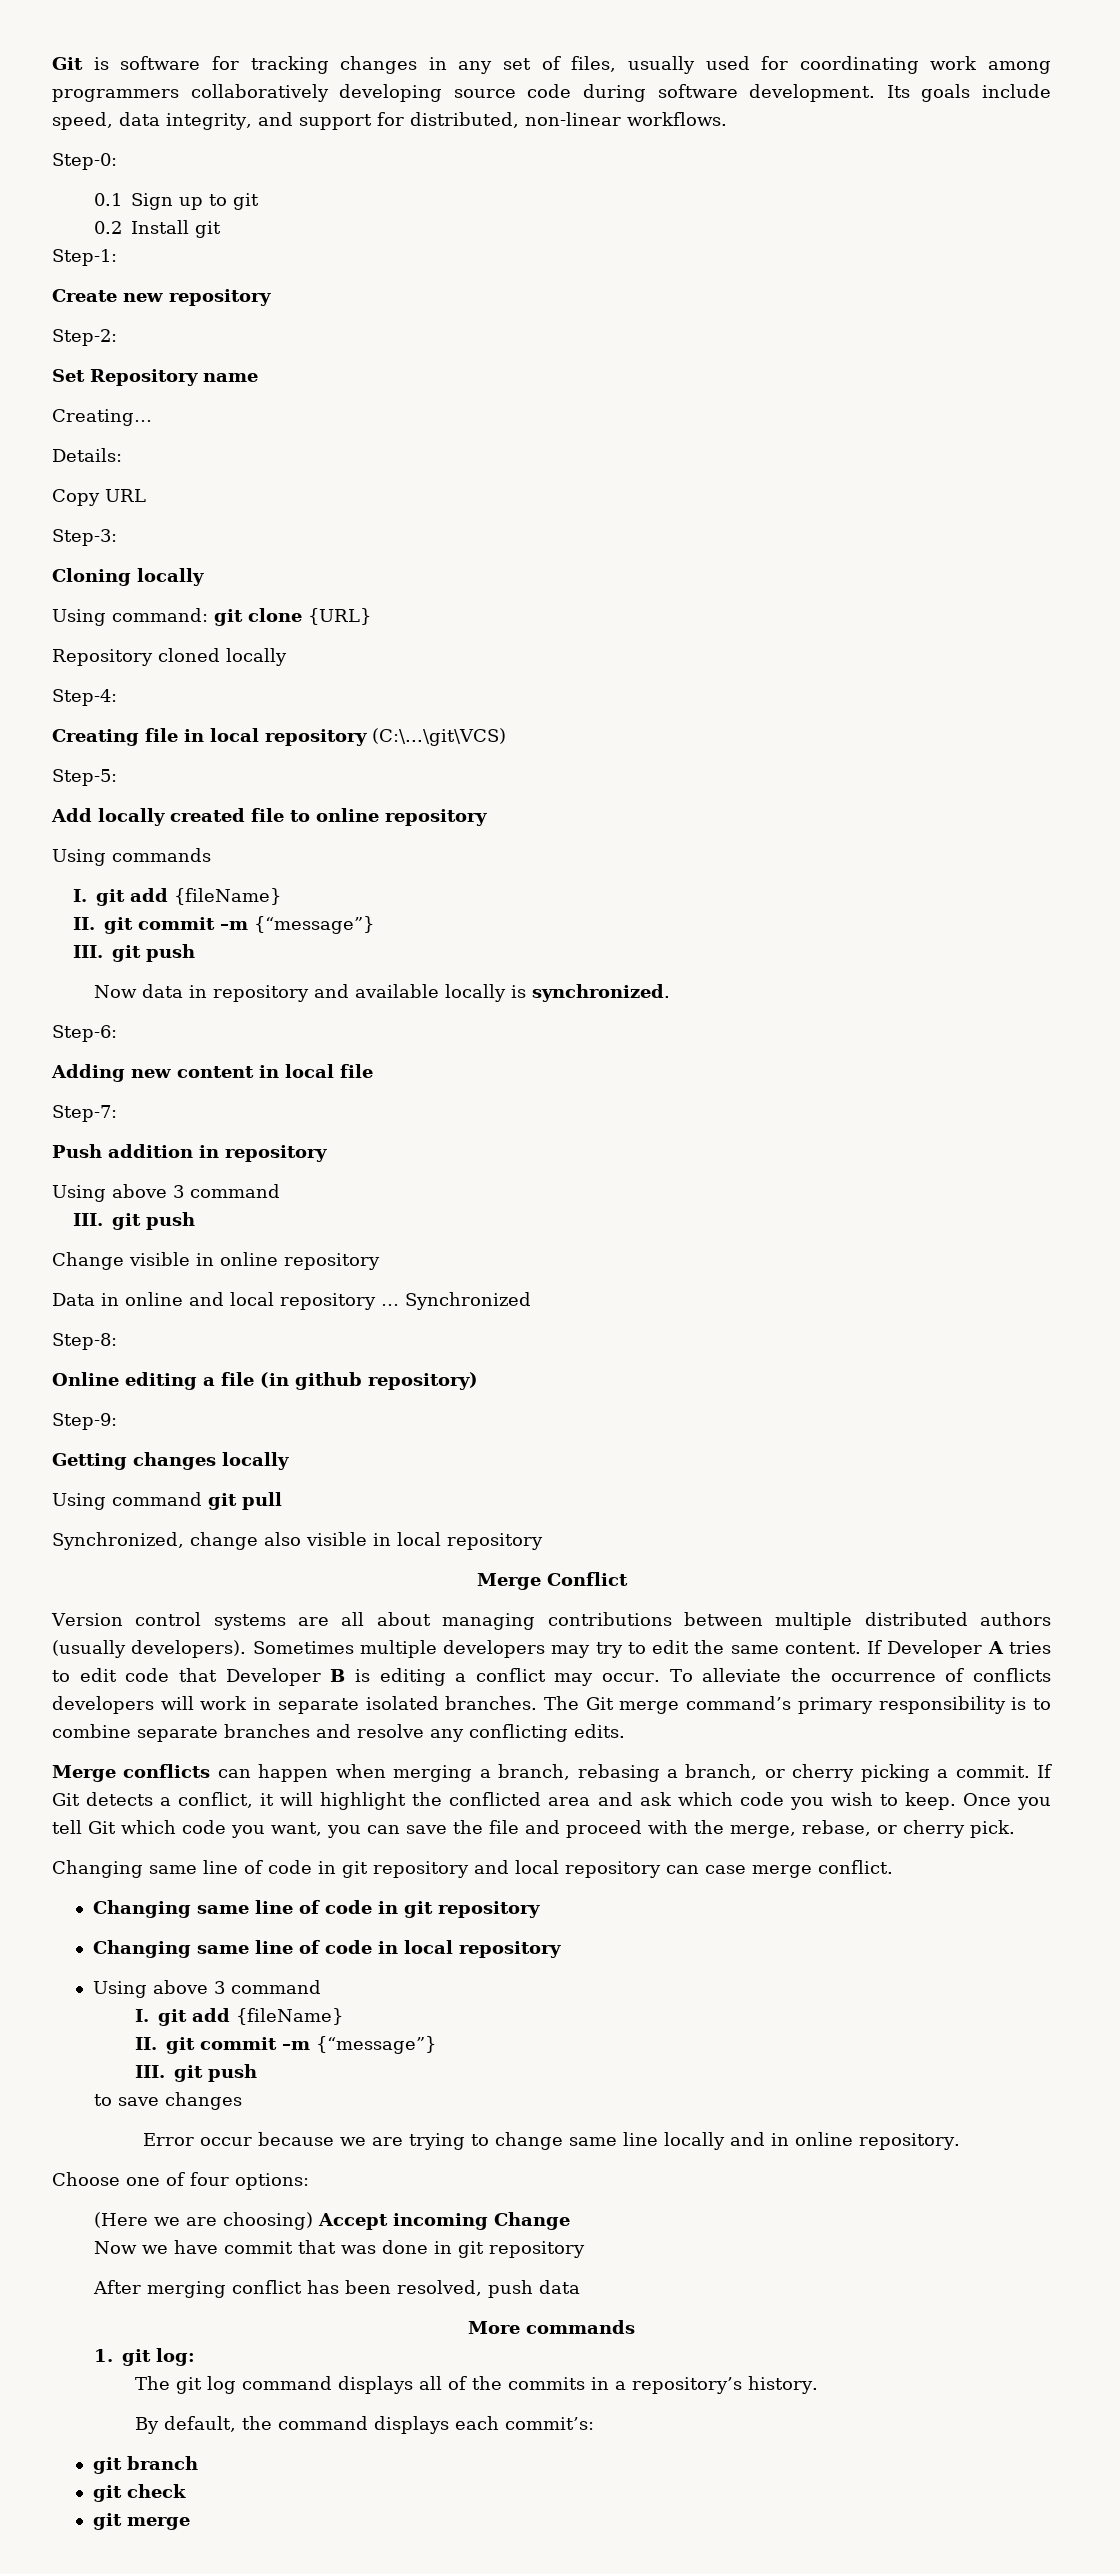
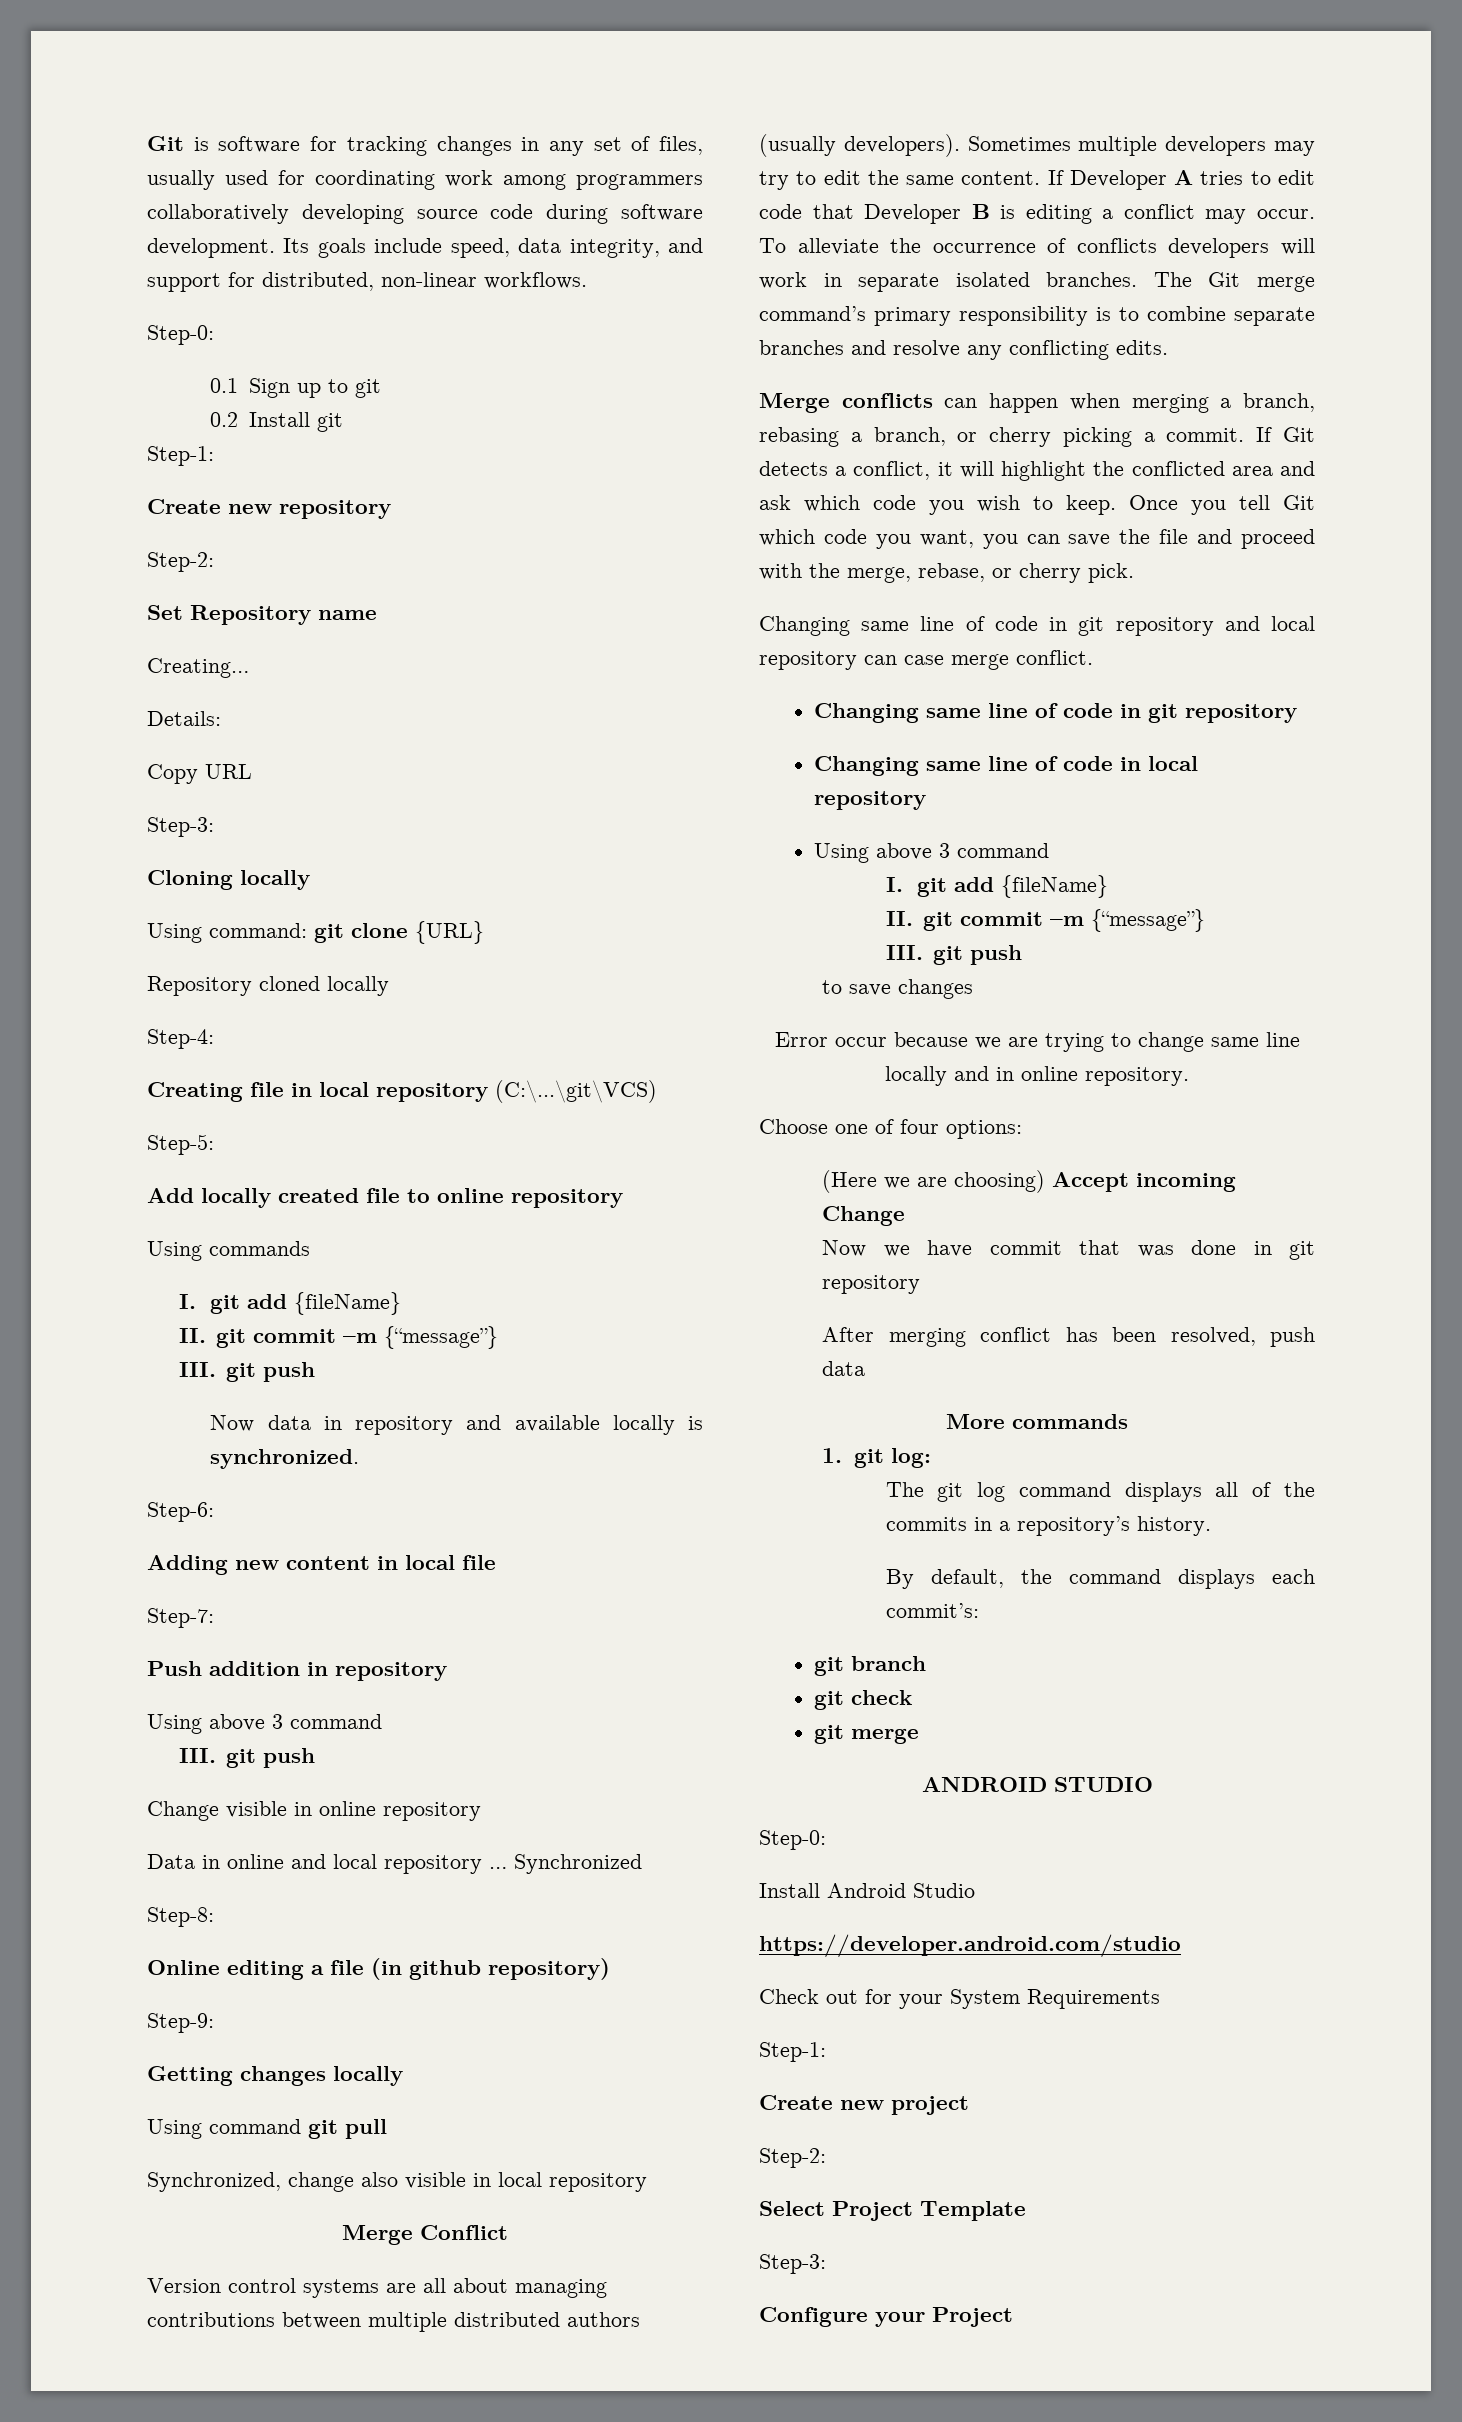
+ ANDROID STUDIO
+ Step-0:
+ Install Android Studio
+ https://developer.android.com/studio
+ Check out for your System Requirements
+ Step-1:
+ Create new project
+ Step-2:
+ Select Project Template
+ Step-3:
+ Configure your Project

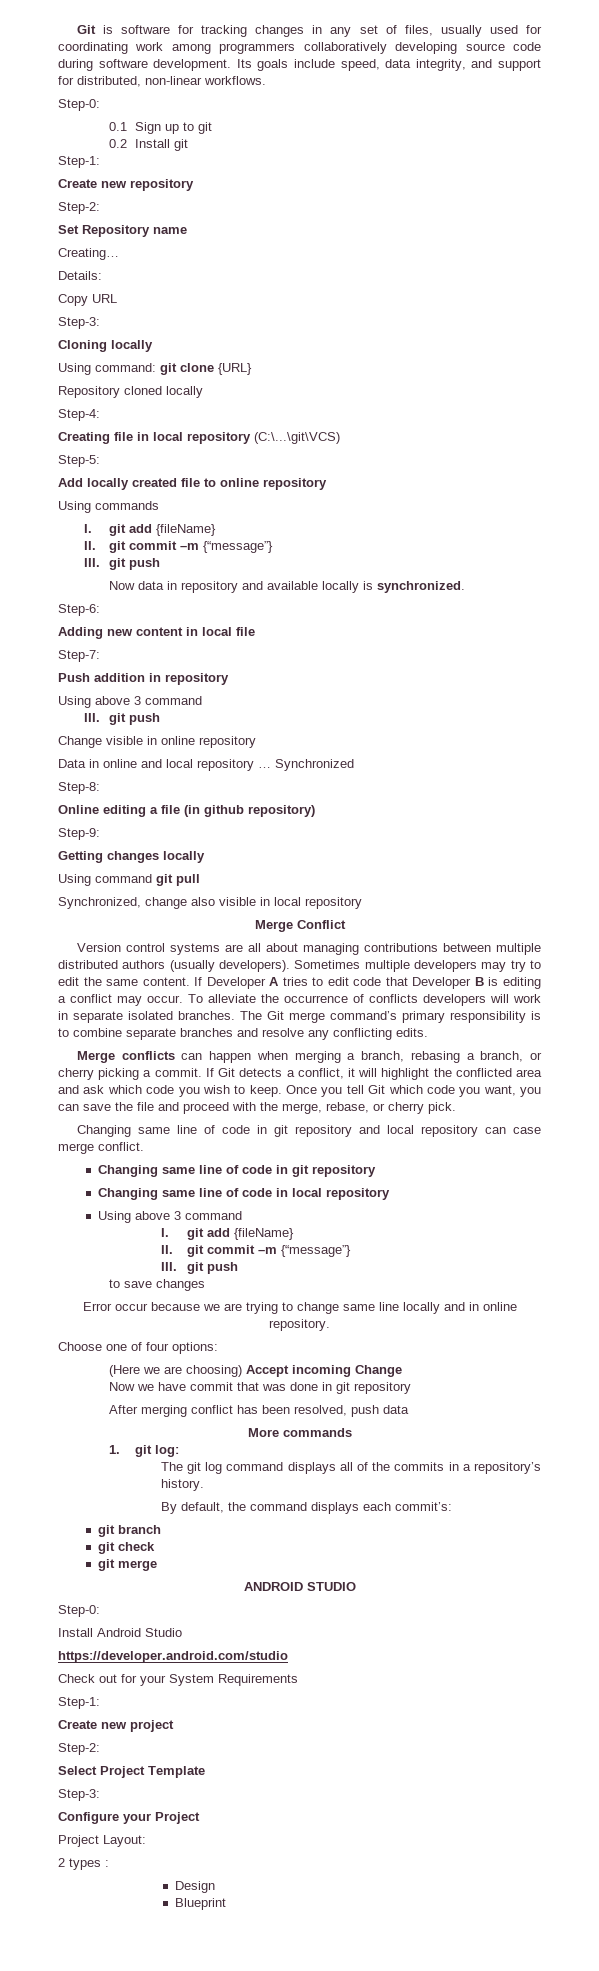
+ Project Layout:
+ 2 types :
+ Design
+ Blueprint

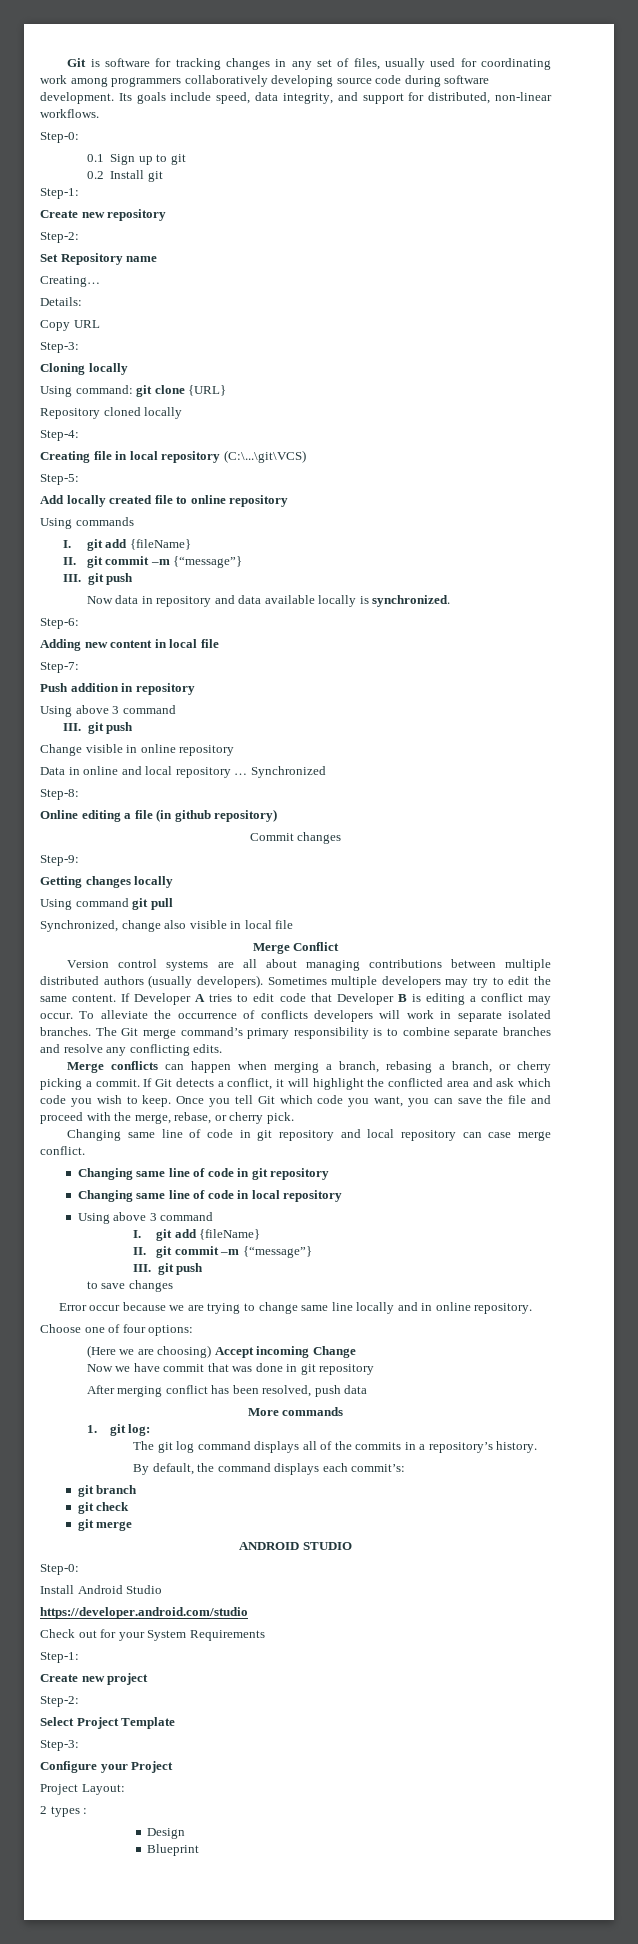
- Now data in repository and available locally is synchronized.
+ Now data in repository and data available locally is synchronized.
+ Commit changes
- Synchronized, change also visible in local repository
+ Synchronized, change also visible in local file

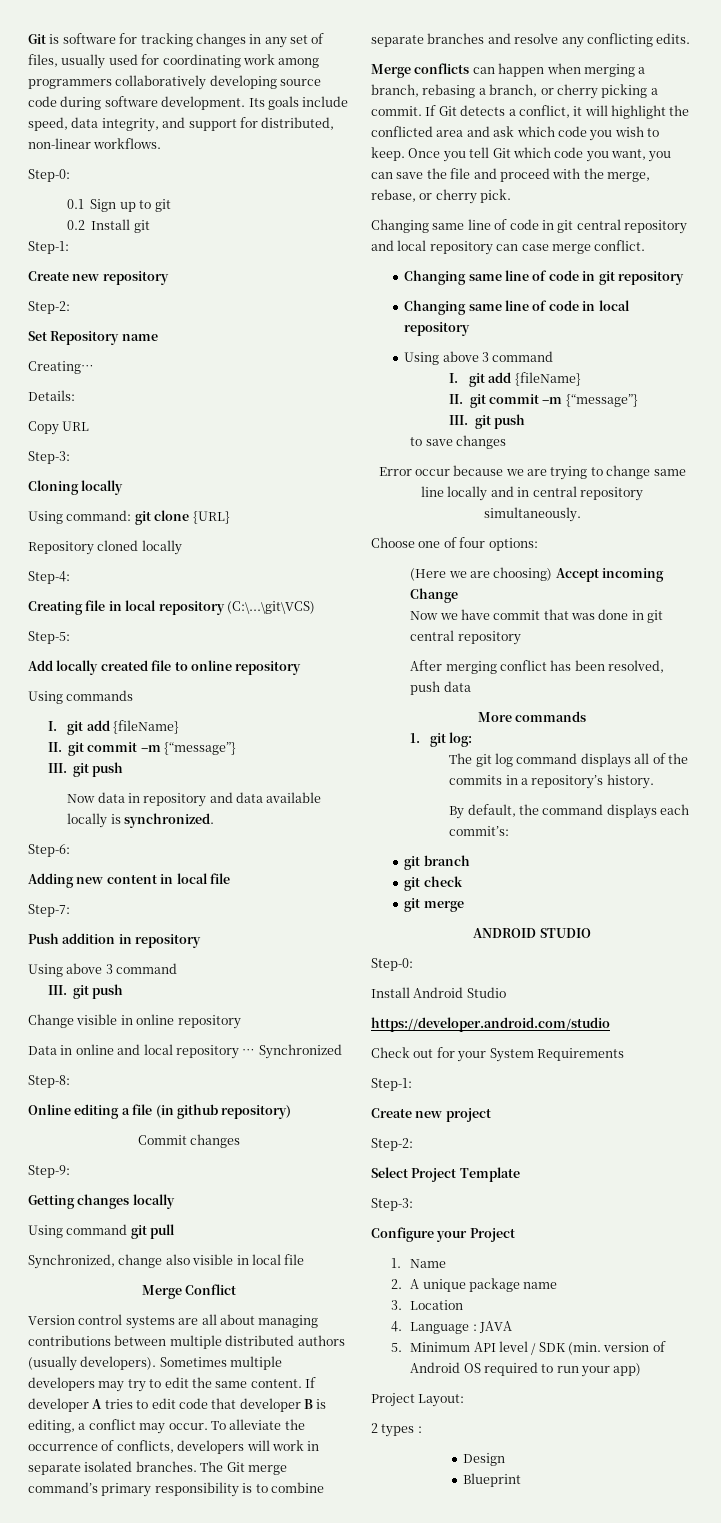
- If Developer A tries to edit code that Developer B is editing a conflict may occur.
+ If developer A tries to edit code that developer B is editing, a conflict may occur.
- To alleviate the occurrence of conflicts developers will work in separate isolated branches.
+ To alleviate the occurrence of conflicts, developers will work in separate isolated branches.
- Changing same line of code in git repository and local repository can case merge conflict.
+ Changing same line of code in git central repository and local repository can case merge conflict.
- Error occur because we are trying to change same line locally and in online repository.
+ Error occur because we are trying to change same line locally and in central repository simultaneously.
- Now we have commit that was done in git repository
+ Now we have commit that was done in git central repository
+ 1. Name
+ 2. A unique package name
+ 3. Location
+ 4. Language : JAVA
+ 5. Minimum API level / SDK (min. version of Android OS required to run your app)

